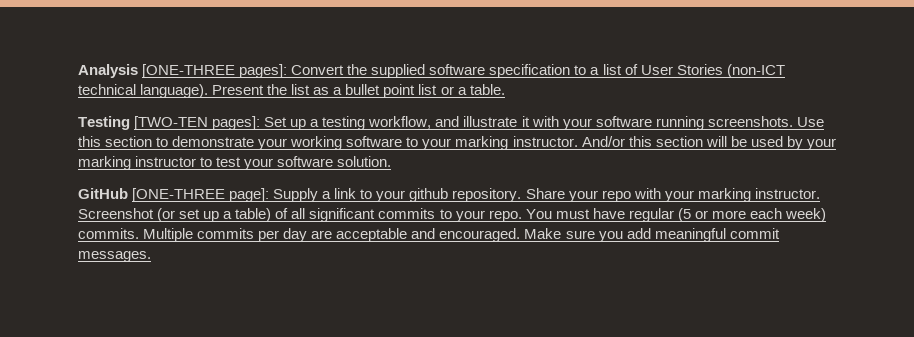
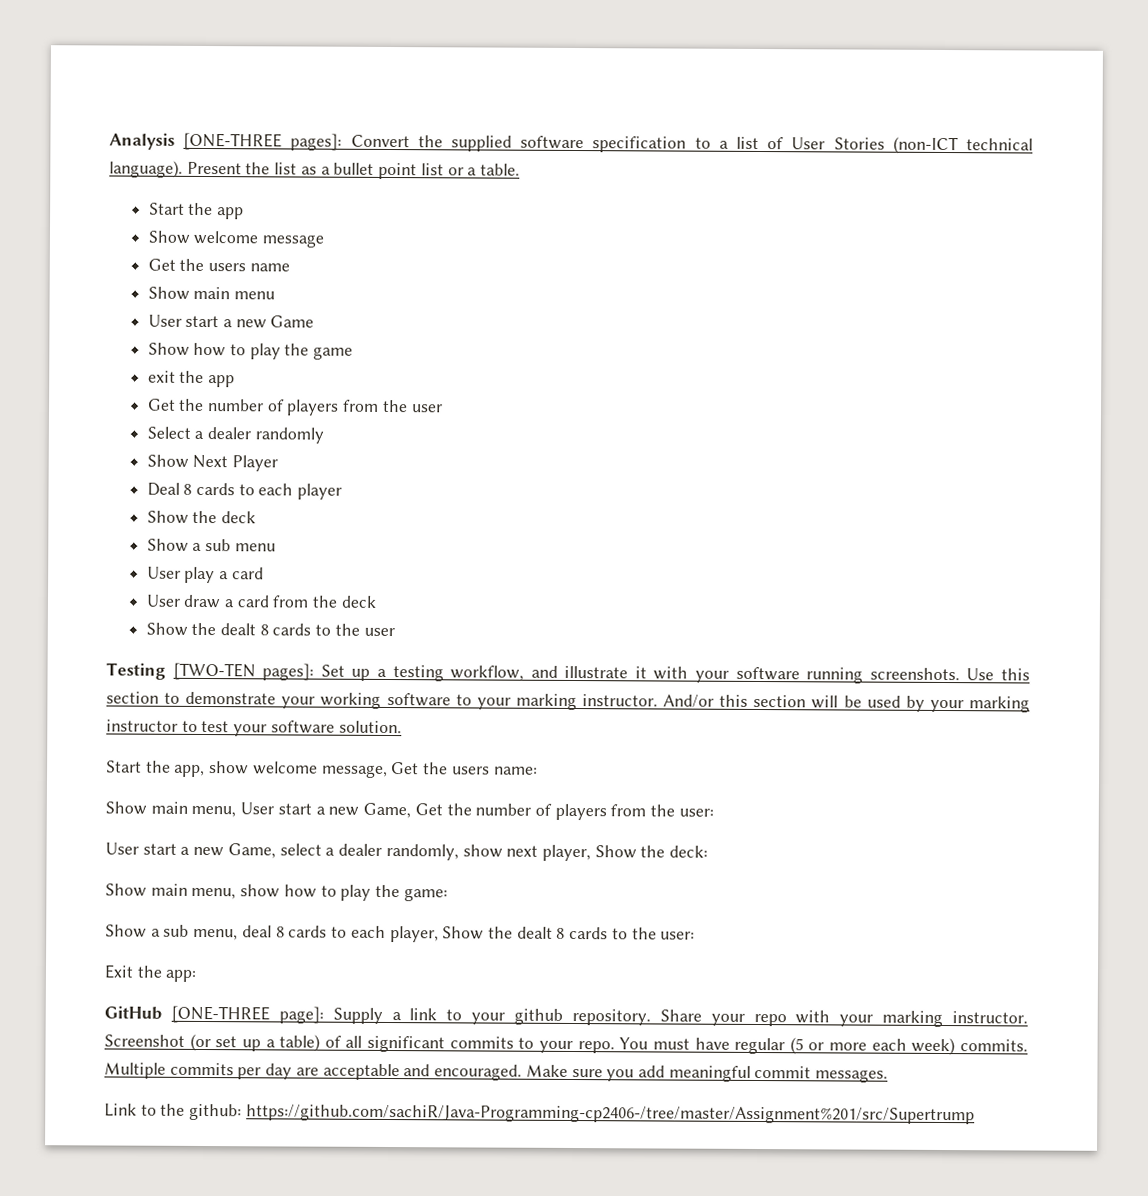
+ Start the app
+ Show welcome message
+ Get the users name
+ Show main menu
+ User start a new Game
+ Show how to play the game
+ exit the app
+ Get the number of players from the user
+ Select a dealer randomly
+ Show Next Player
+ Deal 8 cards to each player
+ Show the deck
+ Show a sub menu
+ User play a card
+ User draw a card from the deck
+ Show the dealt 8 cards to the user
+ Start the app, show welcome message, Get the users name:
+ Show main menu, User start a new Game, Get the number of players from the user:
+ User start a new Game, select a dealer randomly, show next player, Show the deck:
+ Show main menu, show how to play the game:
+ Show a sub menu, deal 8 cards to each player, Show the dealt 8 cards to the user:
+ Exit the app:
+ Link to the github: https://github.com/sachiR/Java-Programming-cp2406-/tree/master/Assignment%201/src/Supertrump

